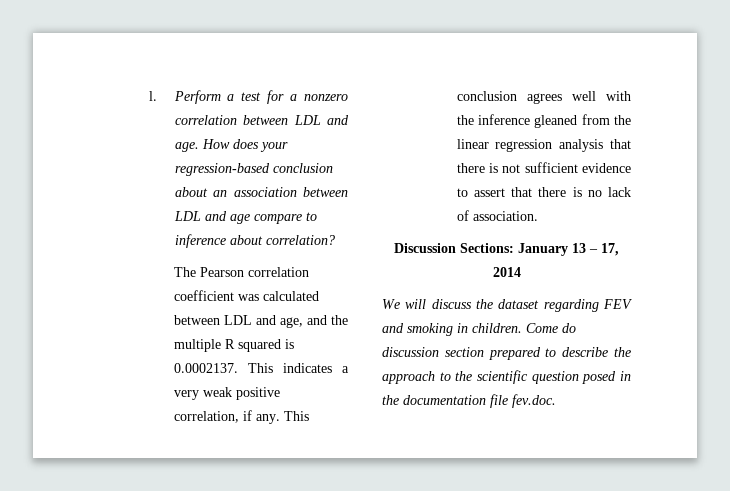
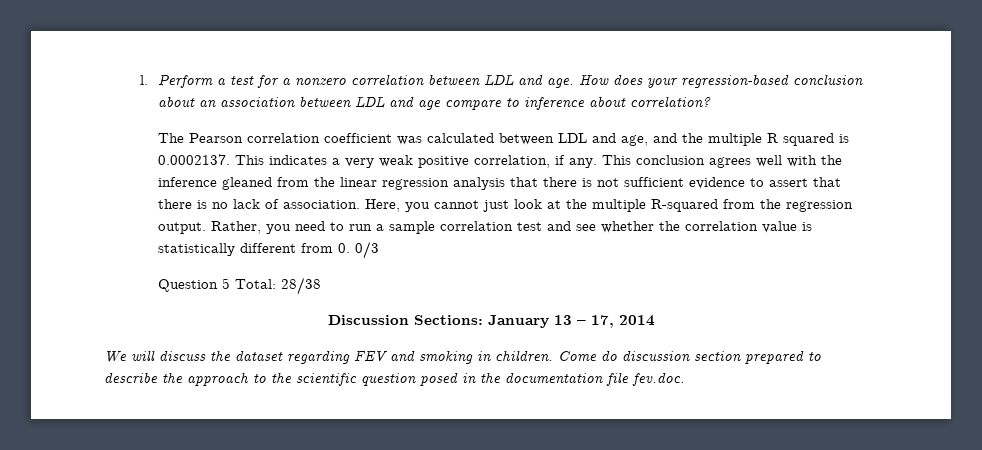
+ Here, you cannot just look at the multiple R-squared from the regression output. Rather, you need to run a sample correlation test and see whether the correlation value is statistically different from 0. 0/3
+ Question 5 Total: 28/38

